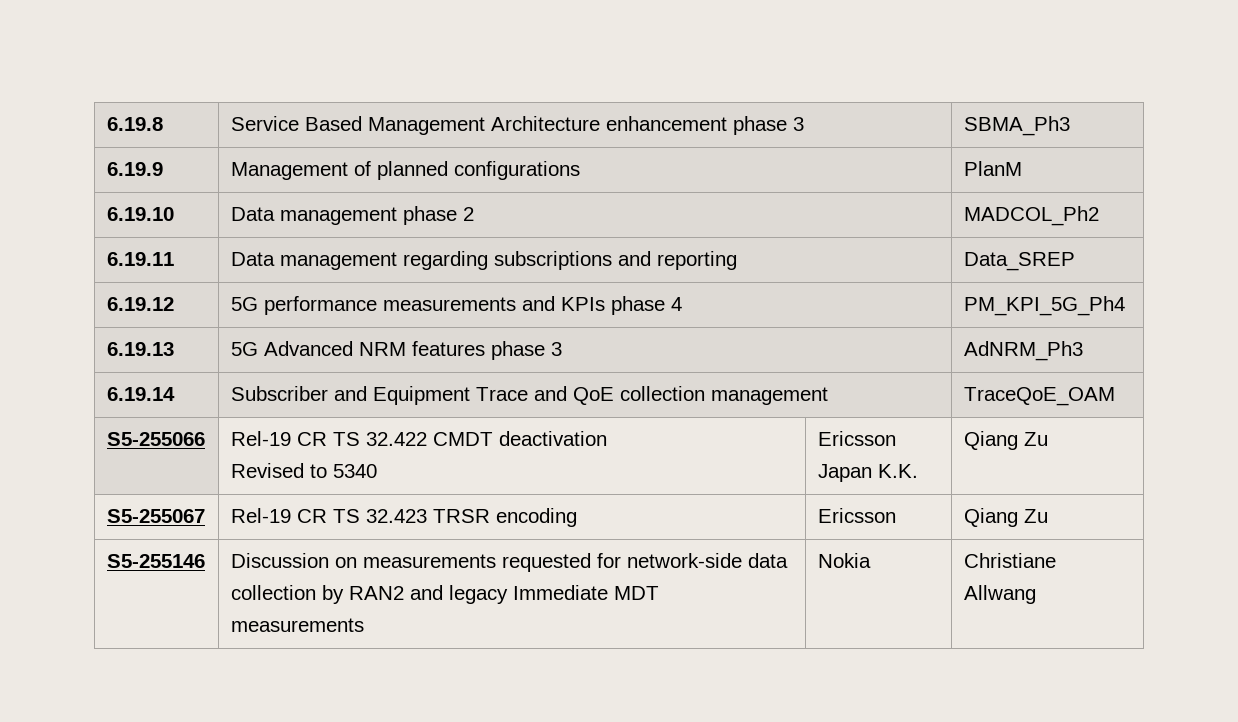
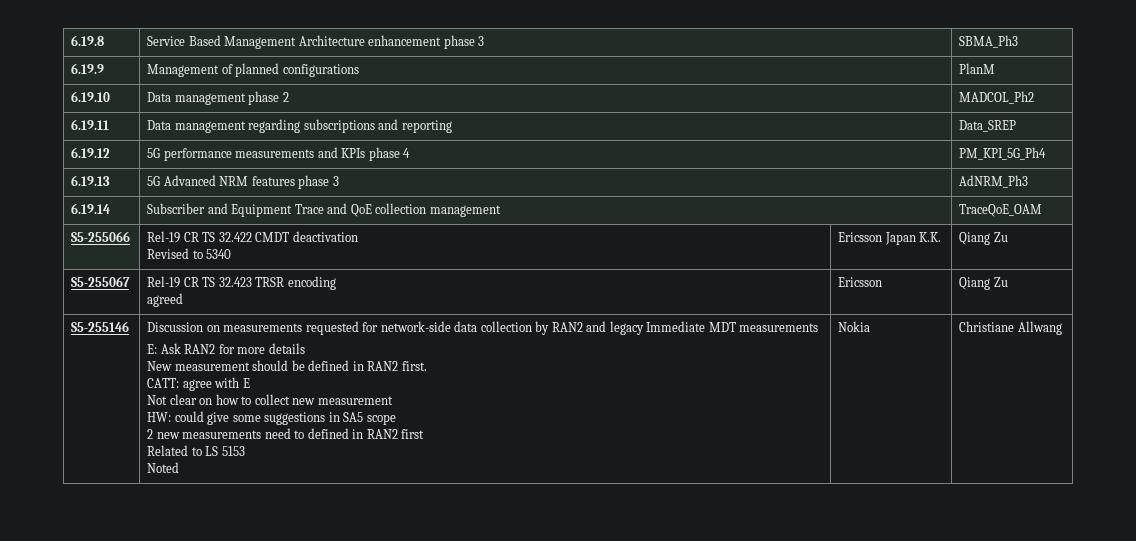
- S5-255067 | Rel-19 CR TS 32.423 TRSR encoding | Ericsson | Qiang Zu
+ S5-255067 | Rel-19 CR TS 32.423 TRSR encoding
+ agreed | Ericsson | Qiang Zu
+ E: Ask RAN2 for more details
+ New measurement should be defined in RAN2 first.
+ CATT: agree with E
+ Not clear on how to collect new measurement
+ HW: could give some suggestions in SA5 scope
+ 2 new measurements need to defined in RAN2 first
+ Related to LS 5153
+ Noted

